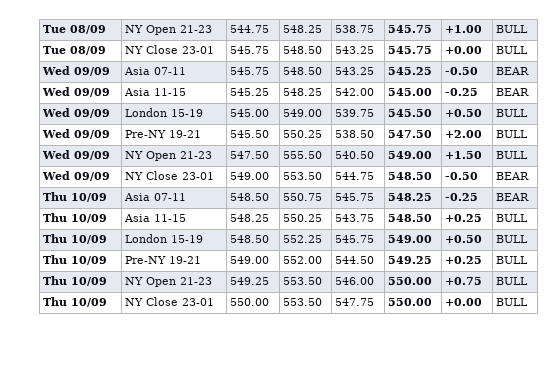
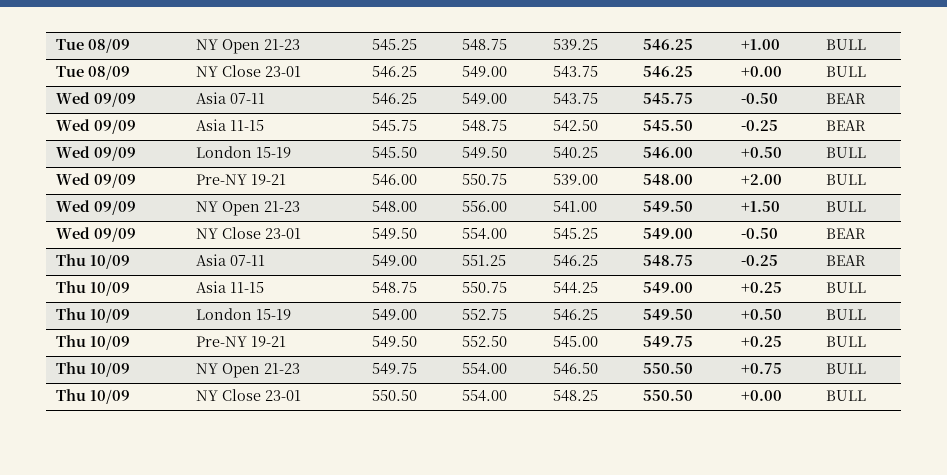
- Tue 08/09 | NY Open 21-23 | 544.75 | 548.25 | 538.75 | 545.75 | +1.00 | BULL
+ Tue 08/09 | NY Open 21-23 | 545.25 | 548.75 | 539.25 | 546.25 | +1.00 | BULL
- Tue 08/09 | NY Close 23-01 | 545.75 | 548.50 | 543.25 | 545.75 | +0.00 | BULL
+ Tue 08/09 | NY Close 23-01 | 546.25 | 549.00 | 543.75 | 546.25 | +0.00 | BULL
- Wed 09/09 | Asia 07-11 | 545.75 | 548.50 | 543.25 | 545.25 | -0.50 | BEAR
+ Wed 09/09 | Asia 07-11 | 546.25 | 549.00 | 543.75 | 545.75 | -0.50 | BEAR
- Wed 09/09 | Asia 11-15 | 545.25 | 548.25 | 542.00 | 545.00 | -0.25 | BEAR
+ Wed 09/09 | Asia 11-15 | 545.75 | 548.75 | 542.50 | 545.50 | -0.25 | BEAR
- Wed 09/09 | London 15-19 | 545.00 | 549.00 | 539.75 | 545.50 | +0.50 | BULL
+ Wed 09/09 | London 15-19 | 545.50 | 549.50 | 540.25 | 546.00 | +0.50 | BULL
- Wed 09/09 | Pre-NY 19-21 | 545.50 | 550.25 | 538.50 | 547.50 | +2.00 | BULL
+ Wed 09/09 | Pre-NY 19-21 | 546.00 | 550.75 | 539.00 | 548.00 | +2.00 | BULL
- Wed 09/09 | NY Open 21-23 | 547.50 | 555.50 | 540.50 | 549.00 | +1.50 | BULL
+ Wed 09/09 | NY Open 21-23 | 548.00 | 556.00 | 541.00 | 549.50 | +1.50 | BULL
- Wed 09/09 | NY Close 23-01 | 549.00 | 553.50 | 544.75 | 548.50 | -0.50 | BEAR
+ Wed 09/09 | NY Close 23-01 | 549.50 | 554.00 | 545.25 | 549.00 | -0.50 | BEAR
- Thu 10/09 | Asia 07-11 | 548.50 | 550.75 | 545.75 | 548.25 | -0.25 | BEAR
+ Thu 10/09 | Asia 07-11 | 549.00 | 551.25 | 546.25 | 548.75 | -0.25 | BEAR
- Thu 10/09 | Asia 11-15 | 548.25 | 550.25 | 543.75 | 548.50 | +0.25 | BULL
+ Thu 10/09 | Asia 11-15 | 548.75 | 550.75 | 544.25 | 549.00 | +0.25 | BULL
- Thu 10/09 | London 15-19 | 548.50 | 552.25 | 545.75 | 549.00 | +0.50 | BULL
+ Thu 10/09 | London 15-19 | 549.00 | 552.75 | 546.25 | 549.50 | +0.50 | BULL
- Thu 10/09 | Pre-NY 19-21 | 549.00 | 552.00 | 544.50 | 549.25 | +0.25 | BULL
+ Thu 10/09 | Pre-NY 19-21 | 549.50 | 552.50 | 545.00 | 549.75 | +0.25 | BULL
- Thu 10/09 | NY Open 21-23 | 549.25 | 553.50 | 546.00 | 550.00 | +0.75 | BULL
+ Thu 10/09 | NY Open 21-23 | 549.75 | 554.00 | 546.50 | 550.50 | +0.75 | BULL
- Thu 10/09 | NY Close 23-01 | 550.00 | 553.50 | 547.75 | 550.00 | +0.00 | BULL
+ Thu 10/09 | NY Close 23-01 | 550.50 | 554.00 | 548.25 | 550.50 | +0.00 | BULL

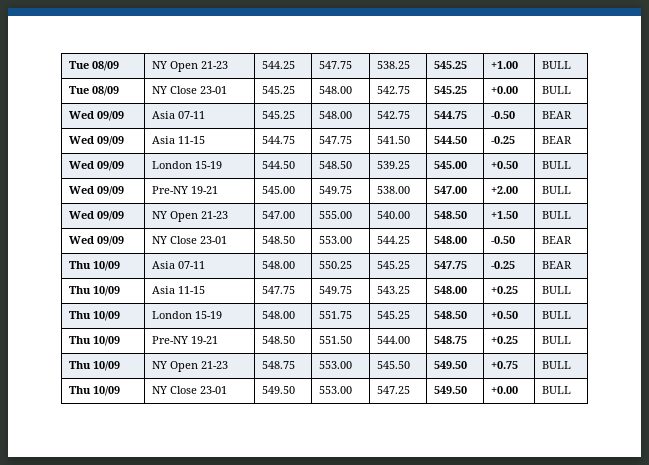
- Tue 08/09 | NY Open 21-23 | 545.25 | 548.75 | 539.25 | 546.25 | +1.00 | BULL
+ Tue 08/09 | NY Open 21-23 | 544.25 | 547.75 | 538.25 | 545.25 | +1.00 | BULL
- Tue 08/09 | NY Close 23-01 | 546.25 | 549.00 | 543.75 | 546.25 | +0.00 | BULL
+ Tue 08/09 | NY Close 23-01 | 545.25 | 548.00 | 542.75 | 545.25 | +0.00 | BULL
- Wed 09/09 | Asia 07-11 | 546.25 | 549.00 | 543.75 | 545.75 | -0.50 | BEAR
+ Wed 09/09 | Asia 07-11 | 545.25 | 548.00 | 542.75 | 544.75 | -0.50 | BEAR
- Wed 09/09 | Asia 11-15 | 545.75 | 548.75 | 542.50 | 545.50 | -0.25 | BEAR
+ Wed 09/09 | Asia 11-15 | 544.75 | 547.75 | 541.50 | 544.50 | -0.25 | BEAR
- Wed 09/09 | London 15-19 | 545.50 | 549.50 | 540.25 | 546.00 | +0.50 | BULL
+ Wed 09/09 | London 15-19 | 544.50 | 548.50 | 539.25 | 545.00 | +0.50 | BULL
- Wed 09/09 | Pre-NY 19-21 | 546.00 | 550.75 | 539.00 | 548.00 | +2.00 | BULL
+ Wed 09/09 | Pre-NY 19-21 | 545.00 | 549.75 | 538.00 | 547.00 | +2.00 | BULL
- Wed 09/09 | NY Open 21-23 | 548.00 | 556.00 | 541.00 | 549.50 | +1.50 | BULL
+ Wed 09/09 | NY Open 21-23 | 547.00 | 555.00 | 540.00 | 548.50 | +1.50 | BULL
- Wed 09/09 | NY Close 23-01 | 549.50 | 554.00 | 545.25 | 549.00 | -0.50 | BEAR
+ Wed 09/09 | NY Close 23-01 | 548.50 | 553.00 | 544.25 | 548.00 | -0.50 | BEAR
- Thu 10/09 | Asia 07-11 | 549.00 | 551.25 | 546.25 | 548.75 | -0.25 | BEAR
+ Thu 10/09 | Asia 07-11 | 548.00 | 550.25 | 545.25 | 547.75 | -0.25 | BEAR
- Thu 10/09 | Asia 11-15 | 548.75 | 550.75 | 544.25 | 549.00 | +0.25 | BULL
+ Thu 10/09 | Asia 11-15 | 547.75 | 549.75 | 543.25 | 548.00 | +0.25 | BULL
- Thu 10/09 | London 15-19 | 549.00 | 552.75 | 546.25 | 549.50 | +0.50 | BULL
+ Thu 10/09 | London 15-19 | 548.00 | 551.75 | 545.25 | 548.50 | +0.50 | BULL
- Thu 10/09 | Pre-NY 19-21 | 549.50 | 552.50 | 545.00 | 549.75 | +0.25 | BULL
+ Thu 10/09 | Pre-NY 19-21 | 548.50 | 551.50 | 544.00 | 548.75 | +0.25 | BULL
- Thu 10/09 | NY Open 21-23 | 549.75 | 554.00 | 546.50 | 550.50 | +0.75 | BULL
+ Thu 10/09 | NY Open 21-23 | 548.75 | 553.00 | 545.50 | 549.50 | +0.75 | BULL
- Thu 10/09 | NY Close 23-01 | 550.50 | 554.00 | 548.25 | 550.50 | +0.00 | BULL
+ Thu 10/09 | NY Close 23-01 | 549.50 | 553.00 | 547.25 | 549.50 | +0.00 | BULL

